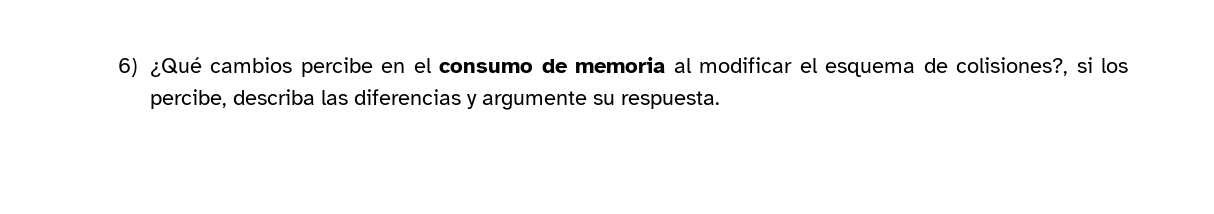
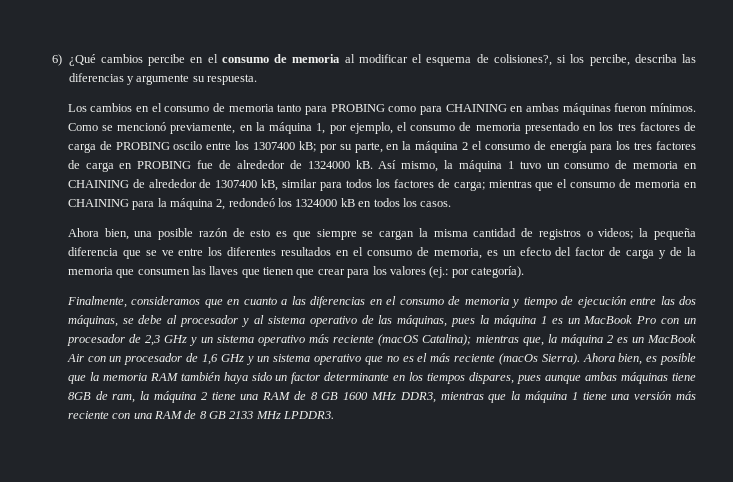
+ Los cambios en el consumo de memoria tanto para PROBING como para CHAINING en ambas máquinas fueron mínimos. Como se mencionó previamente, en la máquina 1, por ejemplo, el consumo de memoria presentado en los tres factores de carga de PROBING oscilo entre los 1307400 kB; por su parte, en la máquina 2 el consumo de energía para los tres factores de carga en PROBING fue de alrededor de 1324000 kB. Así mismo, la máquina 1 tuvo un consumo de memoria en CHAINING de alrededor de 1307400 kB, similar para todos los factores de carga; mientras que el consumo de memoria en CHAINING para la máquina 2, redondeó los 1324000 kB en todos los casos.
+ Ahora bien, una posible razón de esto es que siempre se cargan la misma cantidad de registros o videos; la pequeña diferencia que se ve entre los diferentes resultados en el consumo de memoria, es un efecto del factor de carga y de la memoria que consumen las llaves que tienen que crear para los valores (ej.: por categoría).
+ Finalmente, consideramos que en cuanto a las diferencias en el consumo de memoria y tiempo de ejecución entre las dos máquinas, se debe al procesador y al sistema operativo de las máquinas, pues la máquina 1 es un MacBook Pro con un procesador de 2,3 GHz y un sistema operativo más reciente (macOS Catalina); mientras que, la máquina 2 es un MacBook Air con un procesador de 1,6 GHz y un sistema operativo que no es el más reciente (macOs Sierra). Ahora bien, es posible que la memoria RAM también haya sido un factor determinante en los tiempos dispares, pues aunque ambas máquinas tiene 8GB de ram, la máquina 2 tiene una RAM de 8 GB 1600 MHz DDR3, mientras que la máquina 1 tiene una versión más reciente con una RAM de 8 GB 2133 MHz LPDDR3.

